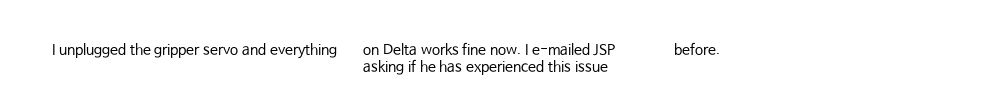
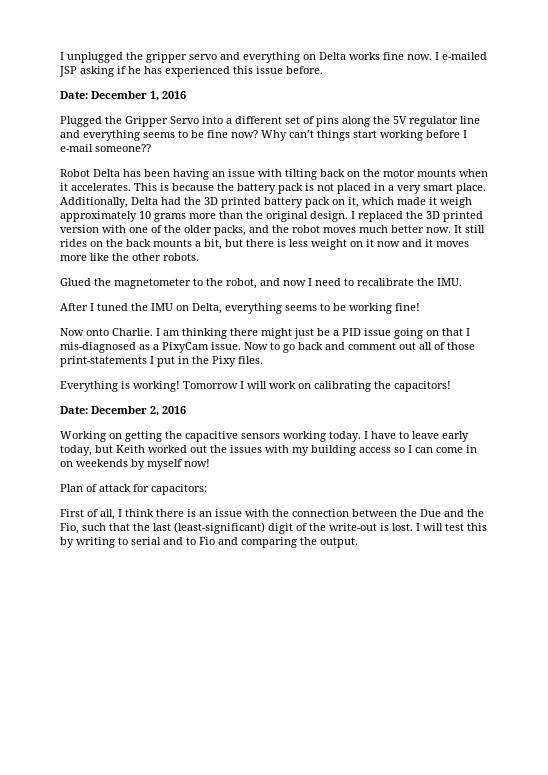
+ Date: December 1, 2016
+ Plugged the Gripper Servo into a different set of pins along the 5V regulator line and everything seems to be fine now? Why can’t things start working before I e-mail someone??
+ Robot Delta has been having an issue with tilting back on the motor mounts when it accelerates. This is because the battery pack is not placed in a very smart place. Additionally, Delta had the 3D printed battery pack on it, which made it weigh approximately 10 grams more than the original design. I replaced the 3D printed version with one of the older packs, and the robot moves much better now. It still rides on the back mounts a bit, but there is less weight on it now and it moves more like the other robots.
+ Glued the magnetometer to the robot, and now I need to recalibrate the IMU.
+ After I tuned the IMU on Delta, everything seems to be working fine!
+ Now onto Charlie. I am thinking there might just be a PID issue going on that I mis-diagnosed as a PixyCam issue. Now to go back and comment out all of those print-statements I put in the Pixy files.
+ Everything is working! Tomorrow I will work on calibrating the capacitors!
+ Date: December 2, 2016
+ Working on getting the capacitive sensors working today. I have to leave early today, but Keith worked out the issues with my building access so I can come in on weekends by myself now!
+ Plan of attack for capacitors:
+ First of all, I think there is an issue with the connection between the Due and the Fio, such that the last (least-significant) digit of the write-out is lost. I will test this by writing to serial and to Fio and comparing the output.

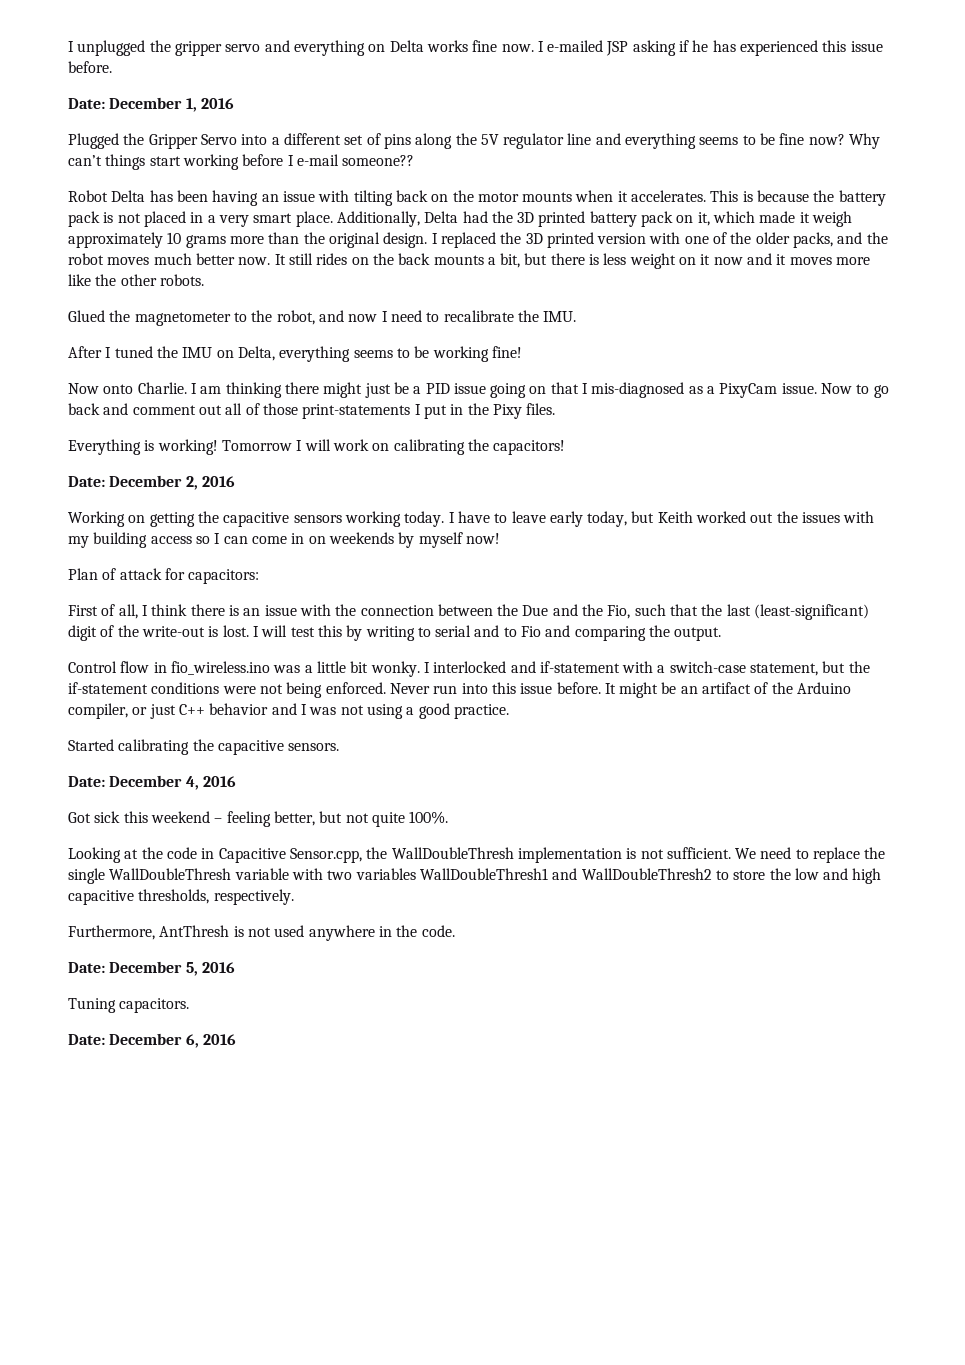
+ Control flow in fio_wireless.ino was a little bit wonky. I interlocked and if-statement with a switch-case statement, but the if-statement conditions were not being enforced. Never run into this issue before. It might be an artifact of the Arduino compiler, or just C++ behavior and I was not using a good practice.
+ Started calibrating the capacitive sensors.
+ Date: December 4, 2016
+ Got sick this weekend – feeling better, but not quite 100%.
+ Looking at the code in Capacitive Sensor.cpp, the WallDoubleThresh implementation is not sufficient. We need to replace the single WallDoubleThresh variable with two variables WallDoubleThresh1 and WallDoubleThresh2 to store the low and high capacitive thresholds, respectively.
+ Furthermore, AntThresh is not used anywhere in the code.
+ Date: December 5, 2016
+ Tuning capacitors.
+ Date: December 6, 2016

